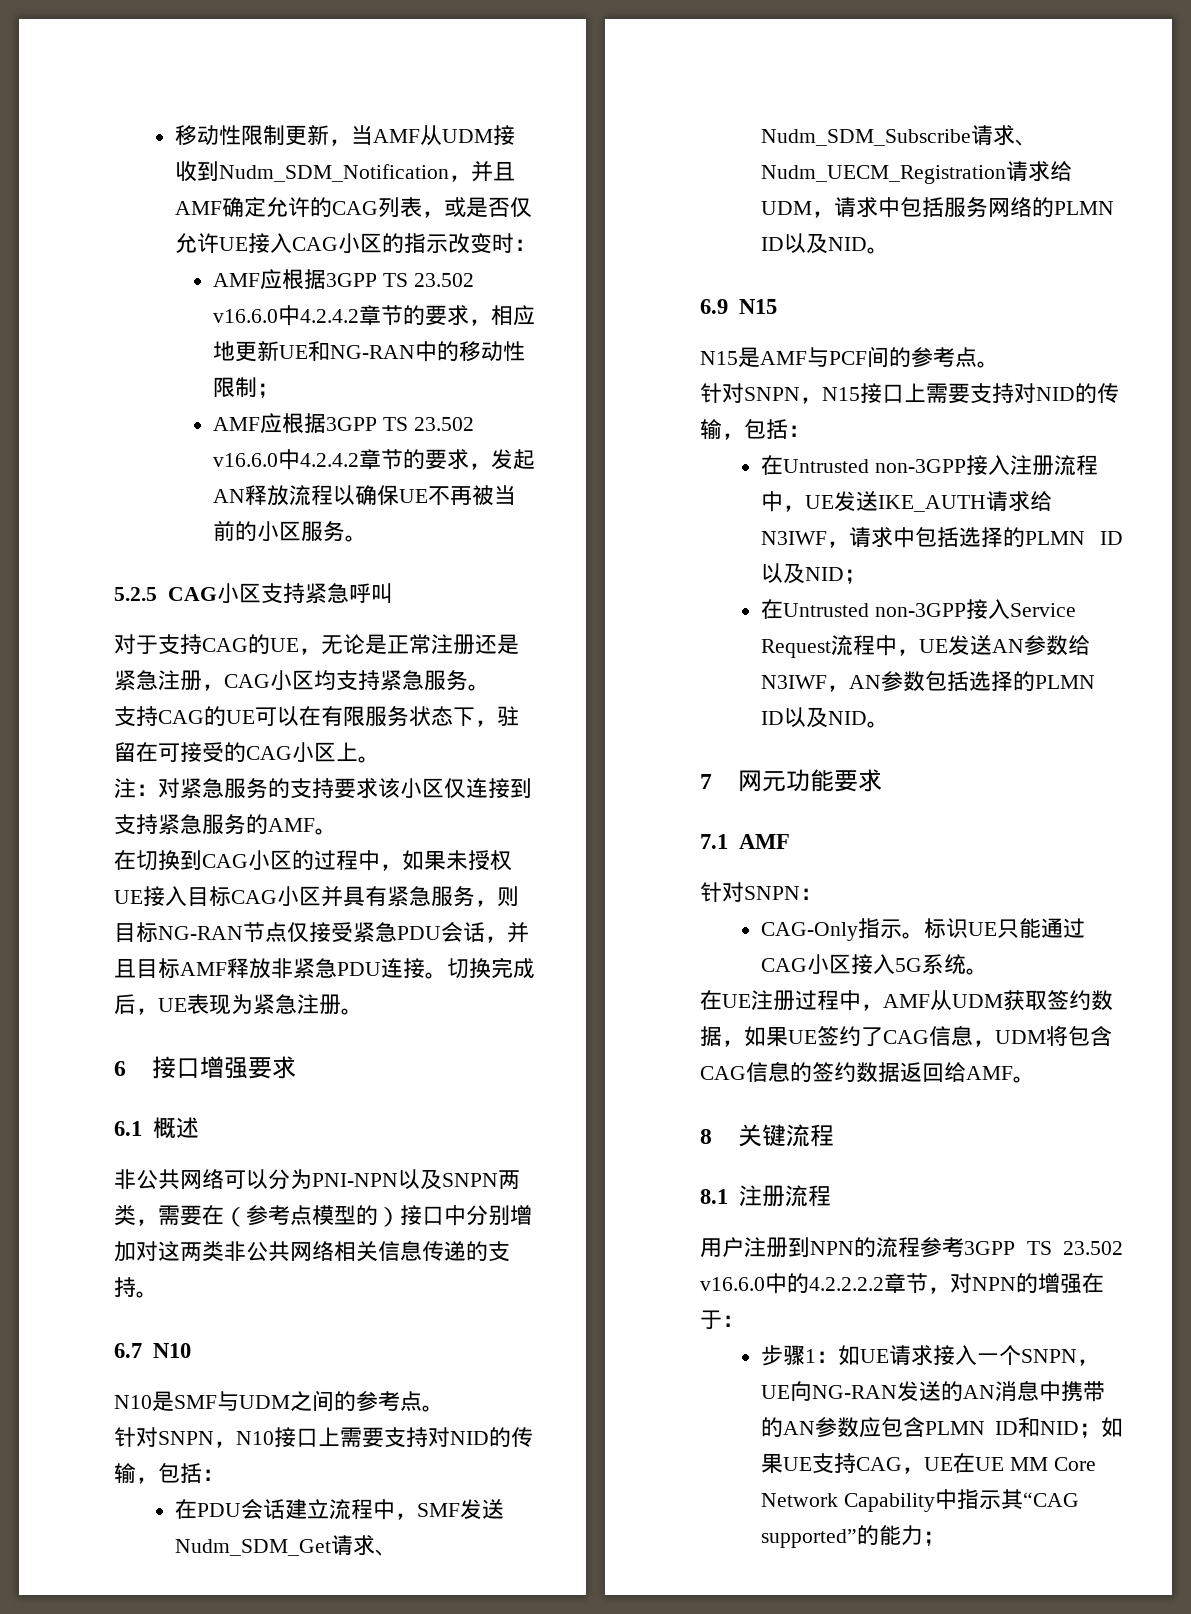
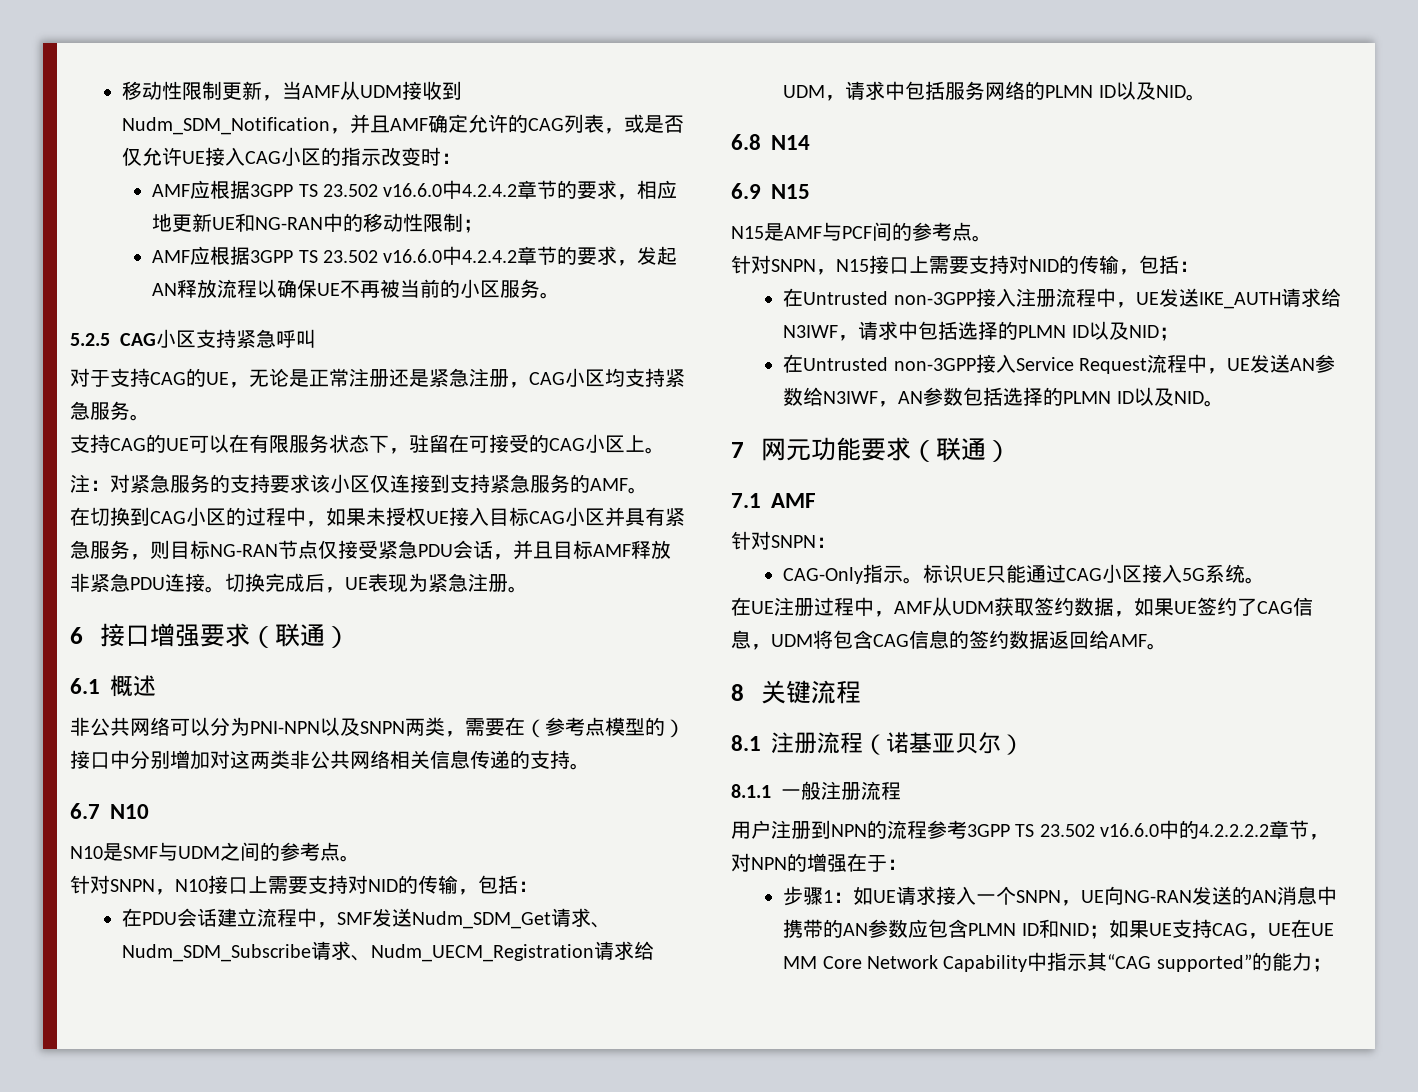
- 6接口增强要求
+ 6接口增强要求（联通）
+ 6.8 N14
- 7网元功能要求
+ 7网元功能要求（联通）
- 8.1注册流程
+ 8.1注册流程（诺基亚贝尔）
+ 8.1.1一般注册流程

